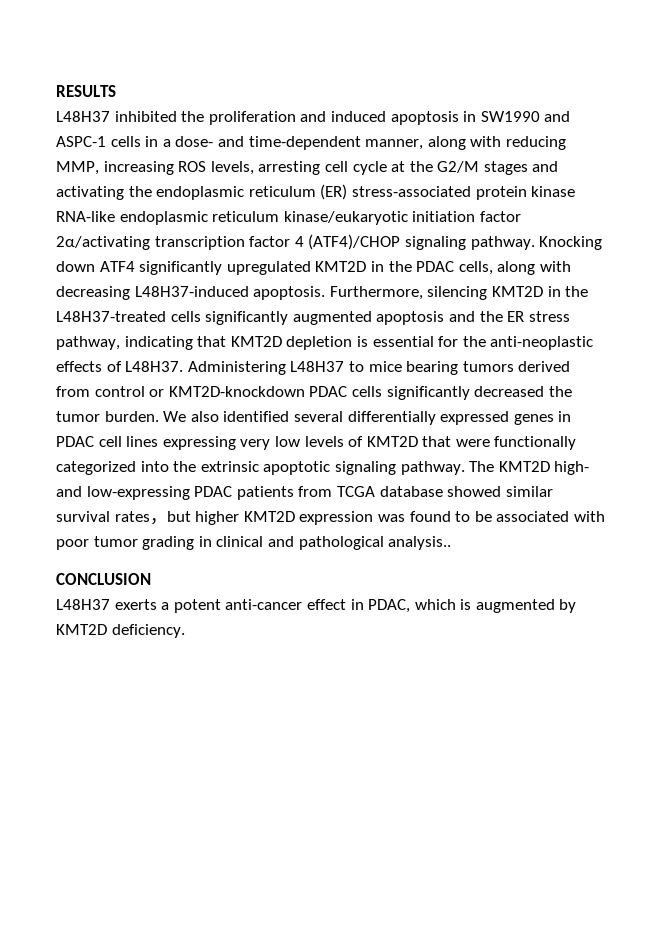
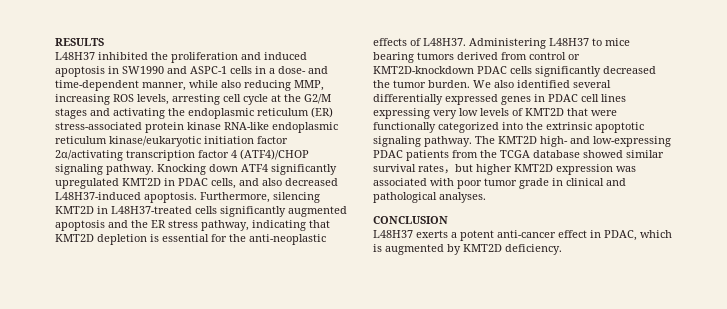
- L48H37 inhibited the proliferation and induced apoptosis in SW1990 and ASPC-1 cells in a dose- and time-dependent manner, along with reducing MMP, increasing ROS levels, arresting cell cycle at the G2/M stages and activating the endoplasmic reticulum (ER) stress-associated protein kinase RNA-like endoplasmic reticulum kinase/eukaryotic initiation factor 2α/activating transcription factor 4 (ATF4)/CHOP signaling pathway.
+ L48H37 inhibited the proliferation and induced apoptosis in SW1990 and ASPC-1 cells in a dose- and time-dependent manner, while also reducing MMP, increasing ROS levels, arresting cell cycle at the G2/M stages and activating the endoplasmic reticulum (ER) stress-associated protein kinase RNA-like endoplasmic reticulum kinase/eukaryotic initiation factor 2α/activating transcription factor 4 (ATF4)/CHOP signaling pathway.
- Knocking down ATF4 significantly upregulated KMT2D in the PDAC cells, along with decreasing L48H37-induced apoptosis.
+ Knocking down ATF4 significantly upregulated KMT2D in PDAC cells, and also decreased L48H37-induced apoptosis.
- Furthermore, silencing KMT2D in the L48H37-treated cells significantly augmented apoptosis and the ER stress pathway, indicating that KMT2D depletion is essential for the anti-neoplastic effects of L48H37.
+ Furthermore, silencing KMT2D in L48H37-treated cells significantly augmented apoptosis and the ER stress pathway, indicating that KMT2D depletion is essential for the anti-neoplastic effects of L48H37.
- The KMT2D high- and low-expressing PDAC patients from TCGA database showed similar survival rates，but higher KMT2D expression was found to be associated with poor tumor grading in clinical and pathological analysis..
+ The KMT2D high- and low-expressing PDAC patients from the TCGA database showed similar survival rates，but higher KMT2D expression was associated with poor tumor grade in clinical and pathological analyses.

